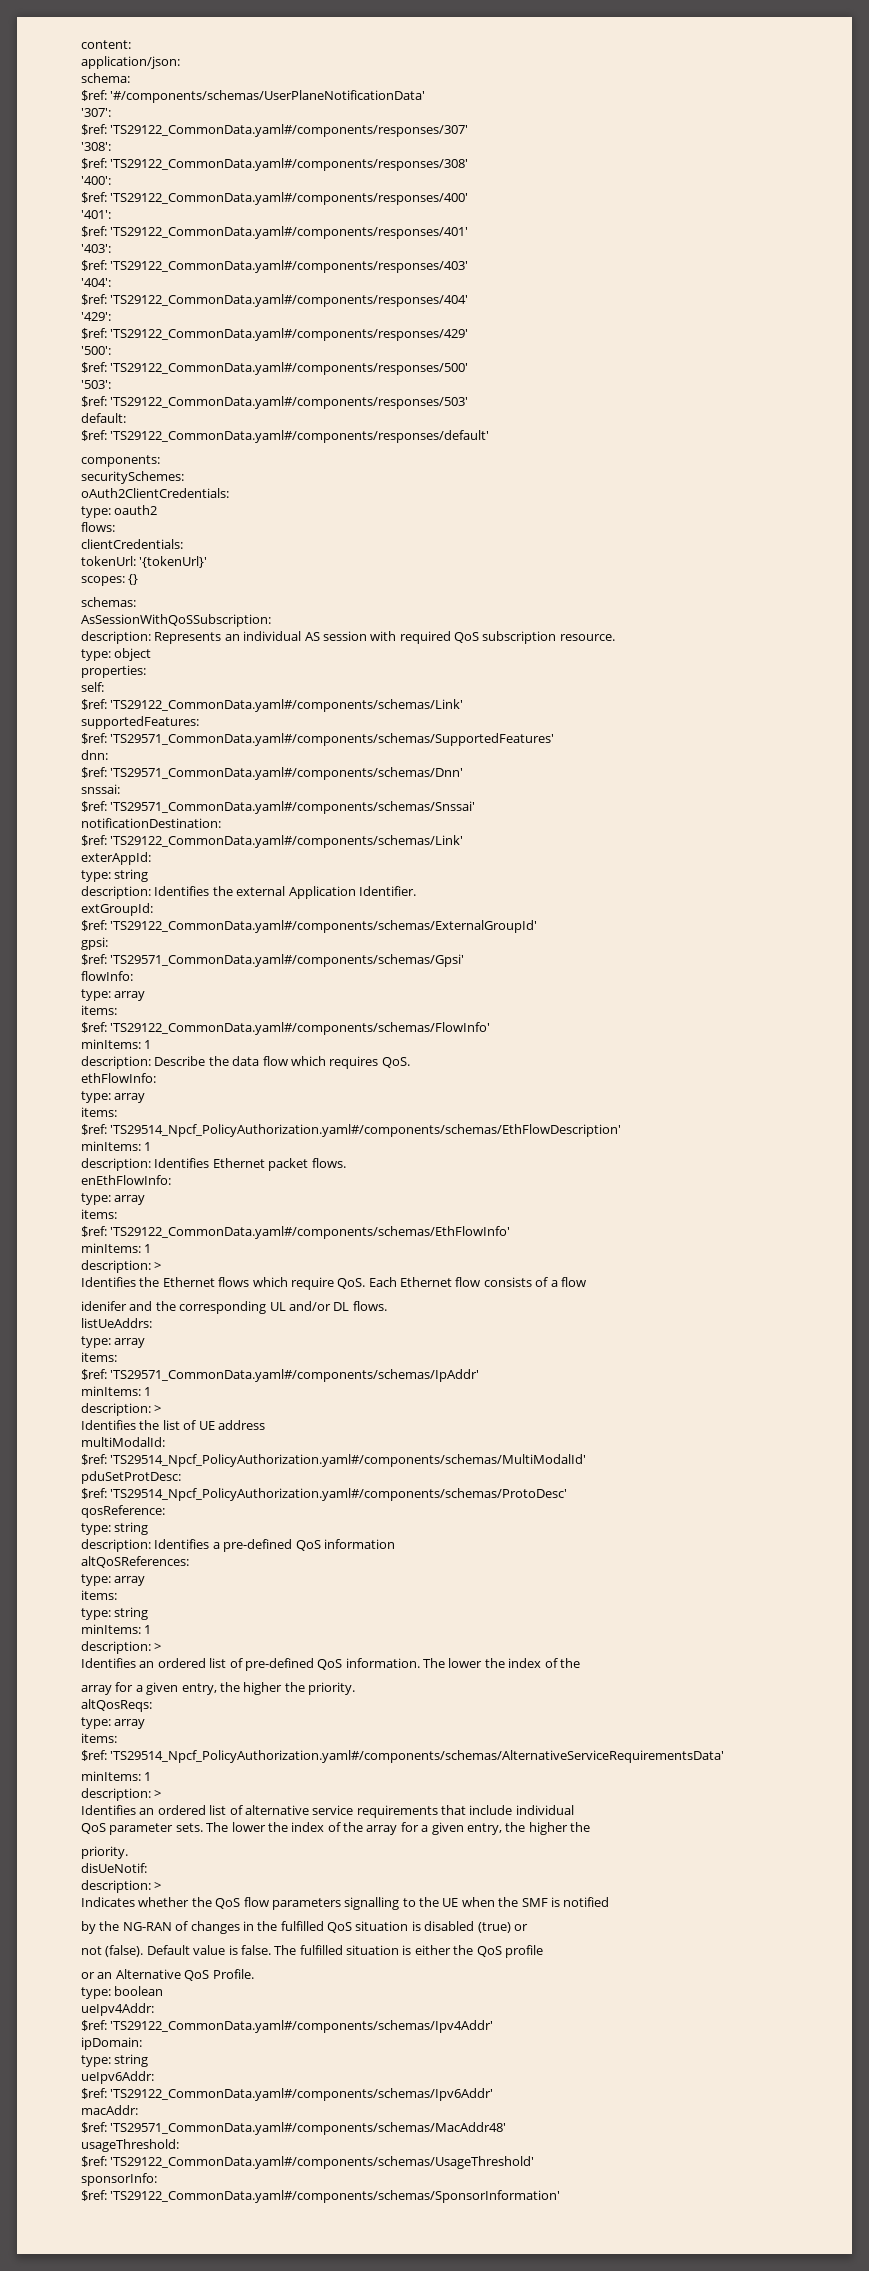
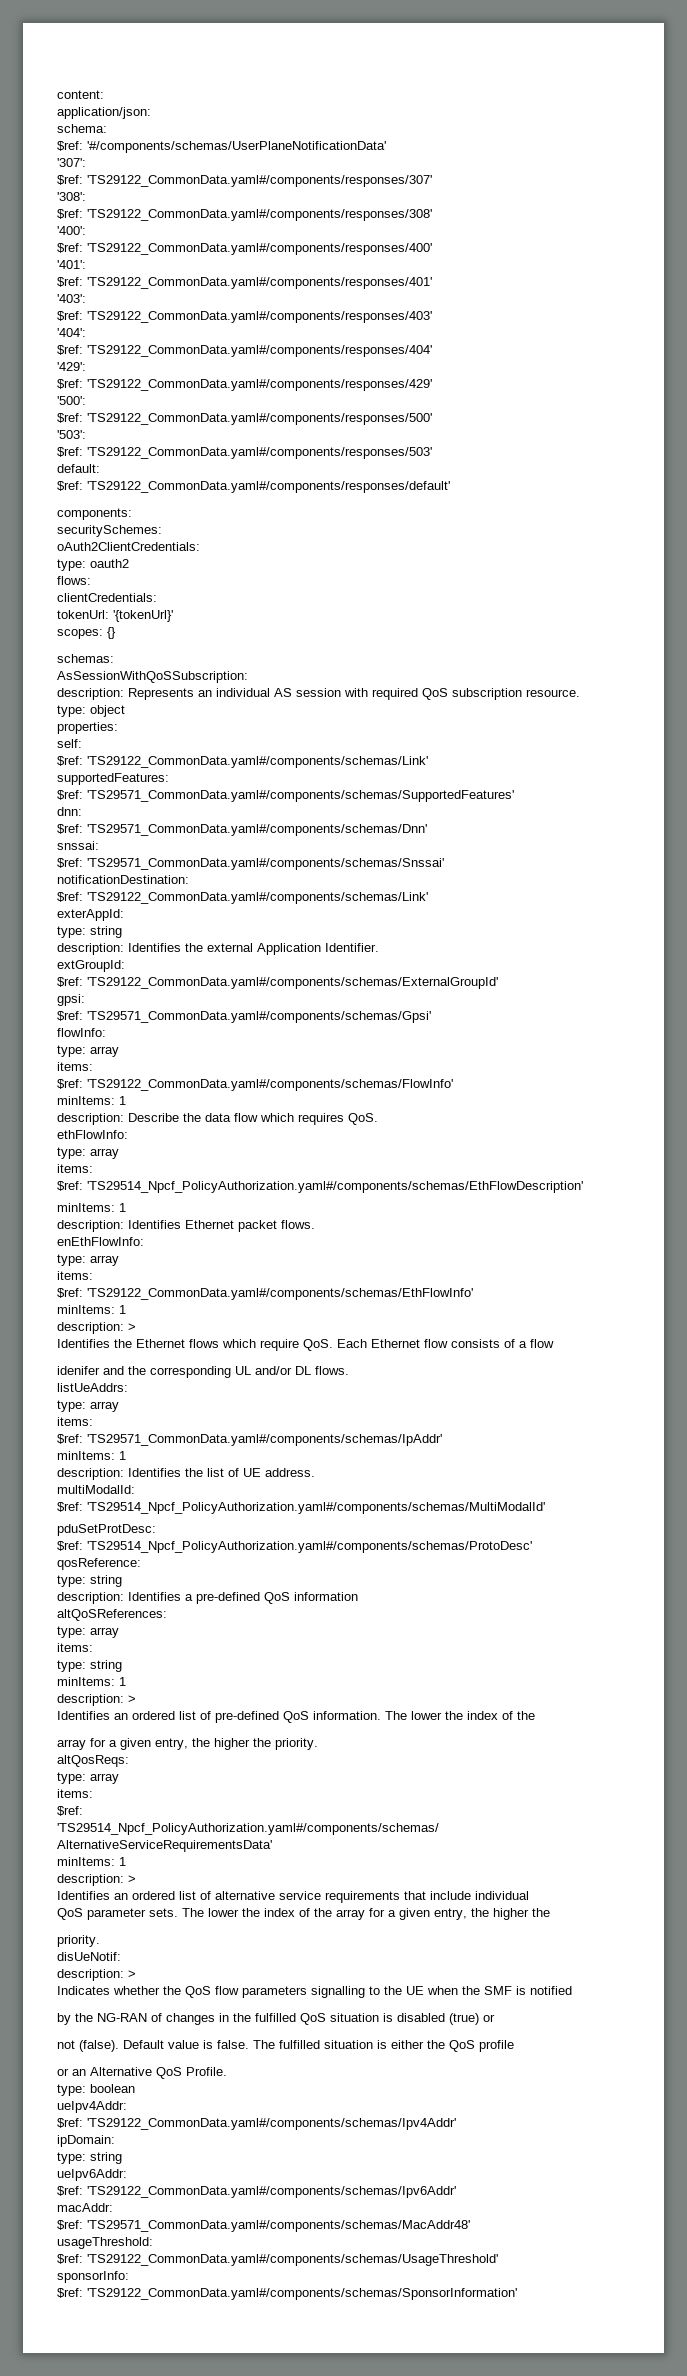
  $ref: 'TS29571_CommonData.yaml#/components/schemas/IpAddr'
  minItems: 1
- description: >
- Identifies the list of UE address
+ description: Identifies the list of UE address.

